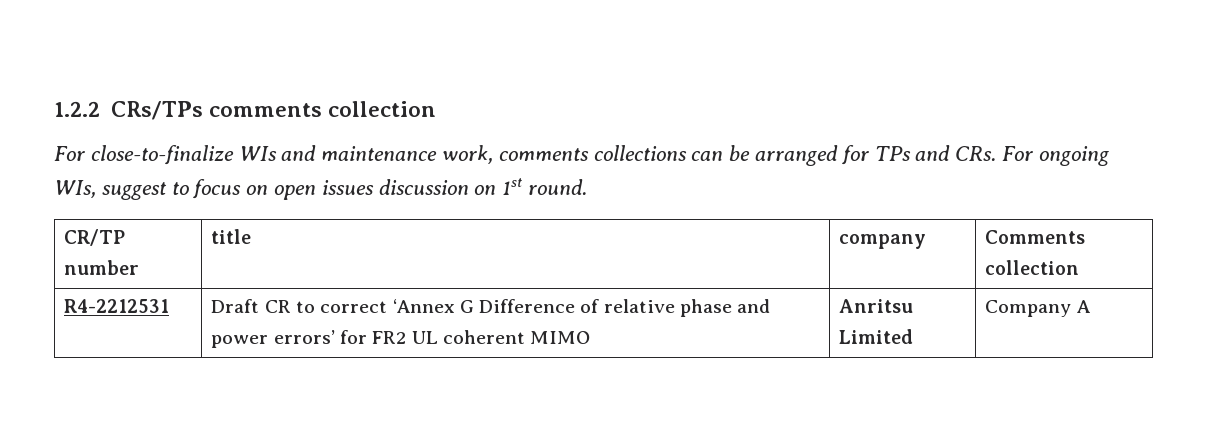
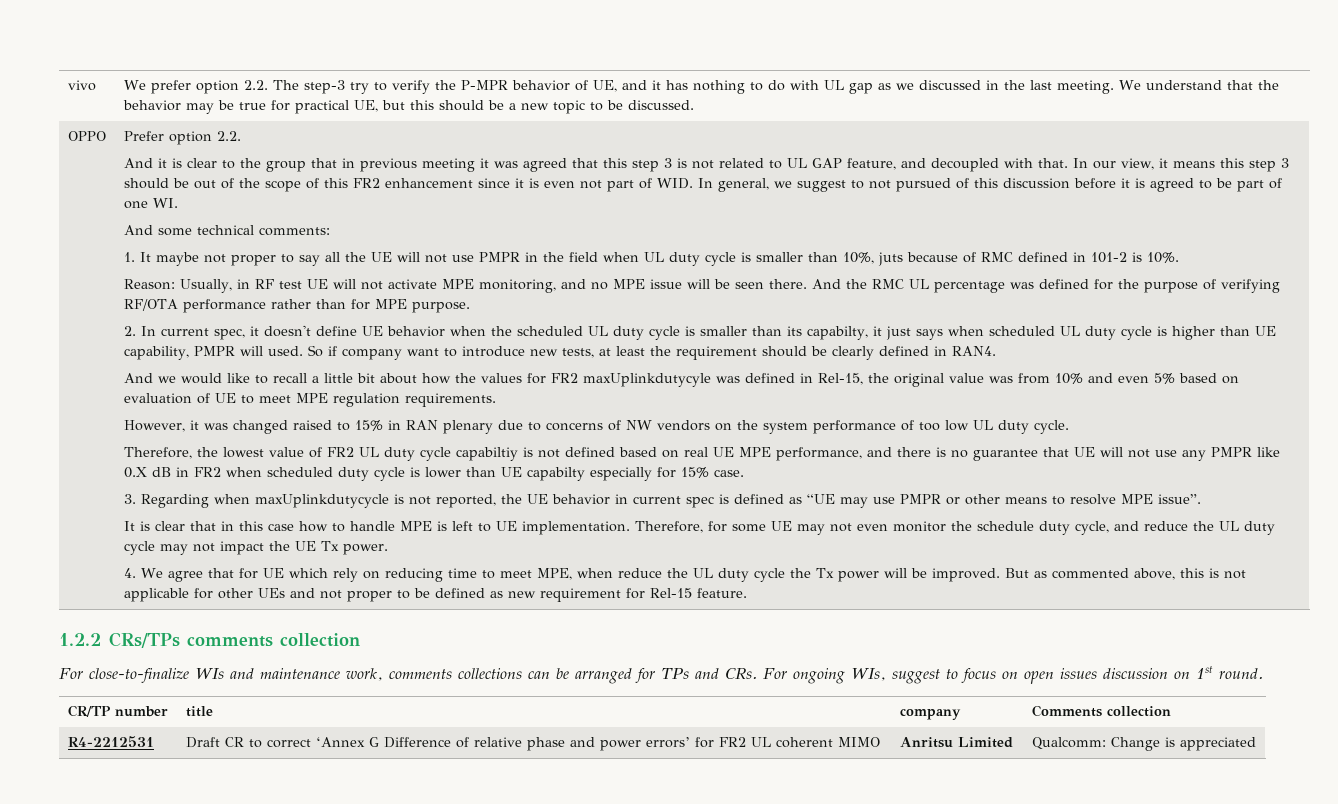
+ vivo | We prefer option 2.2. The step-3 try to verify the P-MPR behavior of UE, and it has nothing to do with UL gap as we discussed in the last meeting. We understand that the behavior may be true for practical UE, but this should be a new topic to be discussed.
+ OPPO | Prefer option 2.2.
+ And it is clear to the group that in previous meeting it was agreed that this step 3 is not related to UL GAP feature, and decoupled with that. In our view, it means this step 3 should be out of the scope of this FR2 enhancement since it is even not part of WID. In general, we suggest to not pursued of this discussion before it is agreed to be part of one WI.
+ And some technical comments:
+ 1. It maybe not proper to say all the UE will not use PMPR in the field when UL duty cycle is smaller than 10%, juts because of RMC defined in 101-2 is 10%.
+ Reason: Usually, in RF test UE will not activate MPE monitoring, and no MPE issue will be seen there. And the RMC UL percentage was defined for the purpose of verifying RF/OTA performance rather than for MPE purpose.
+ 2. In current spec, it doesn't define UE behavior when the scheduled UL duty cycle is smaller than its capabilty, it just says when scheduled UL duty cycle is higher than UE capability, PMPR will used. So if company want to introduce new tests, at least the requirement should be clearly defined in RAN4.
+ And we would like to recall a little bit about how the values for FR2 maxUplinkdutycyle was defined in Rel-15, the original value was from 10% and even 5% based on evaluation of UE to meet MPE regulation requirements.
+ However, it was changed raised to 15% in RAN plenary due to concerns of NW vendors on the system performance of too low UL duty cycle.
+ Therefore, the lowest value of FR2 UL duty cycle capabiltiy is not defined based on real UE MPE performance, and there is no guarantee that UE will not use any PMPR like 0.X dB in FR2 when scheduled duty cycle is lower than UE capabilty especially for 15% case.
+ 3. Regarding when maxUplinkdutycycle is not reported, the UE behavior in current spec is defined as “UE may use PMPR or other means to resolve MPE issue”.
+ It is clear that in this case how to handle MPE is left to UE implementation. Therefore, for some UE may not even monitor the schedule duty cycle, and reduce the UL duty cycle may not impact the UE Tx power.
+ 4. We agree that for UE which rely on reducing time to meet MPE, when reduce the UL duty cycle the Tx power will be improved. But as commented above, this is not applicable for other UEs and not proper to be defined as new requirement for Rel-15 feature.
- R4-2212531 | Draft CR to correct ‘Annex G Difference of relative phase and power errors’ for FR2 UL coherent MIMO | Anritsu Limited | Company A
+ R4-2212531 | Draft CR to correct ‘Annex G Difference of relative phase and power errors’ for FR2 UL coherent MIMO | Anritsu Limited | Qualcomm: Change is appreciated

